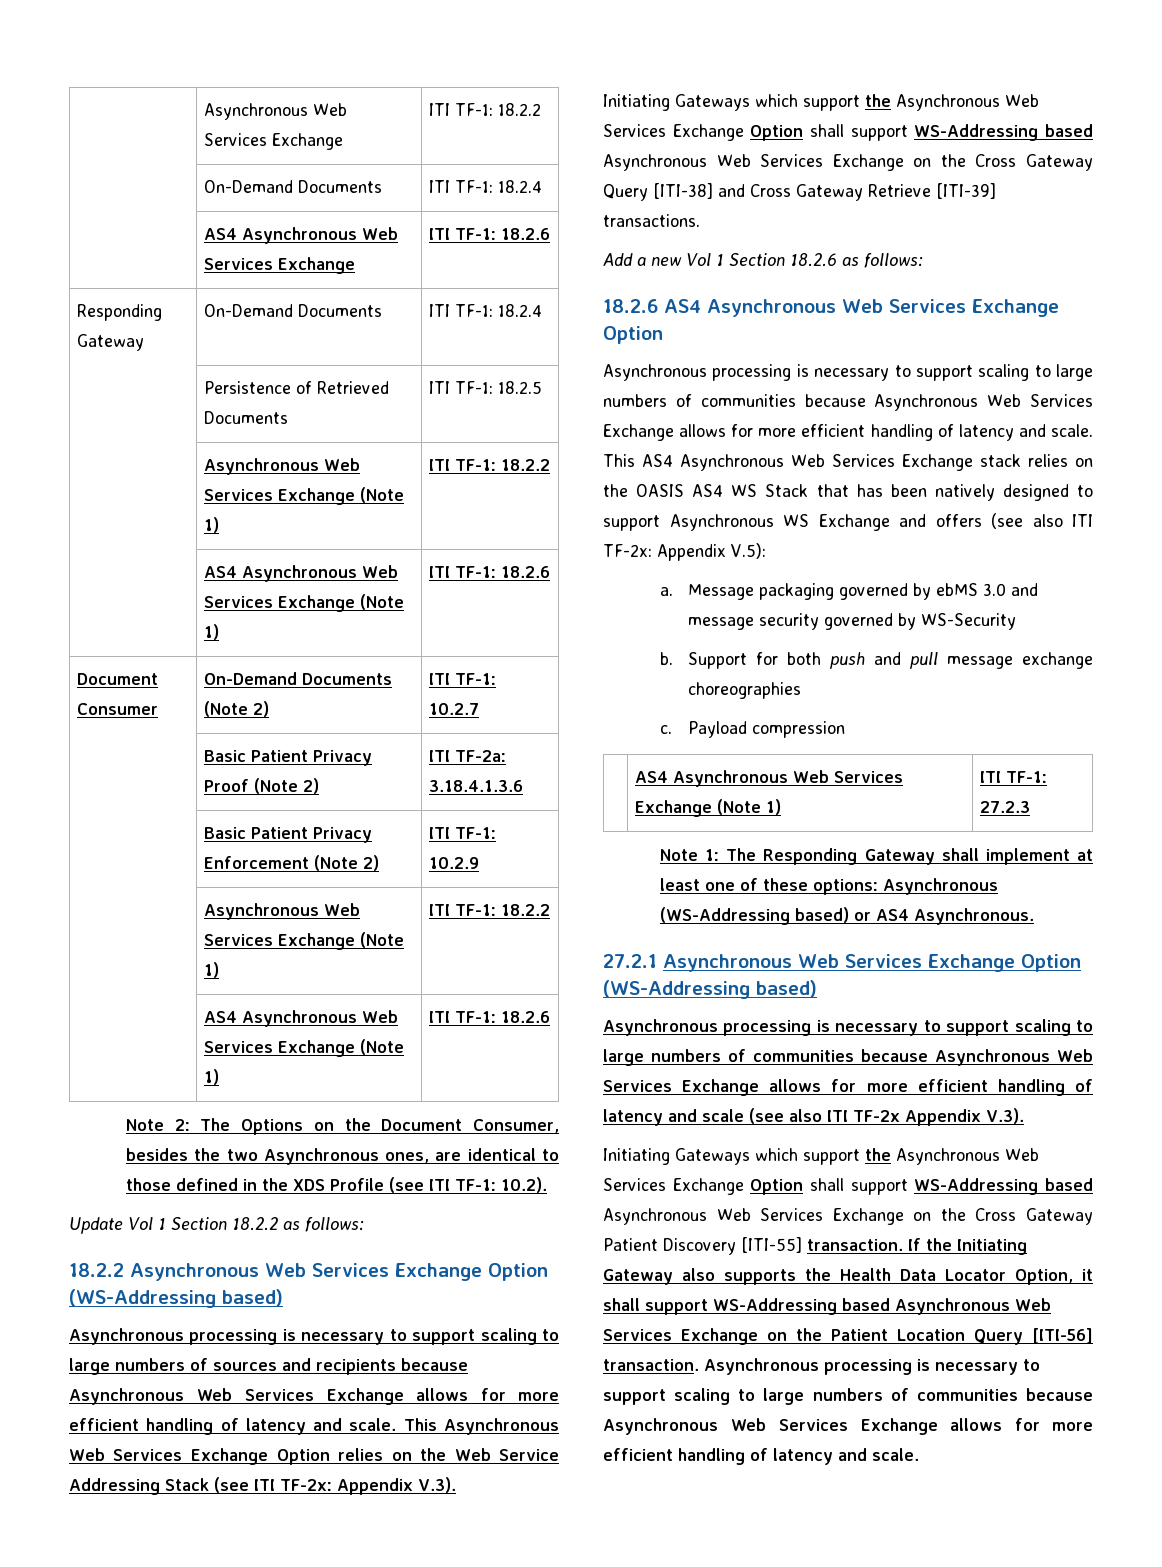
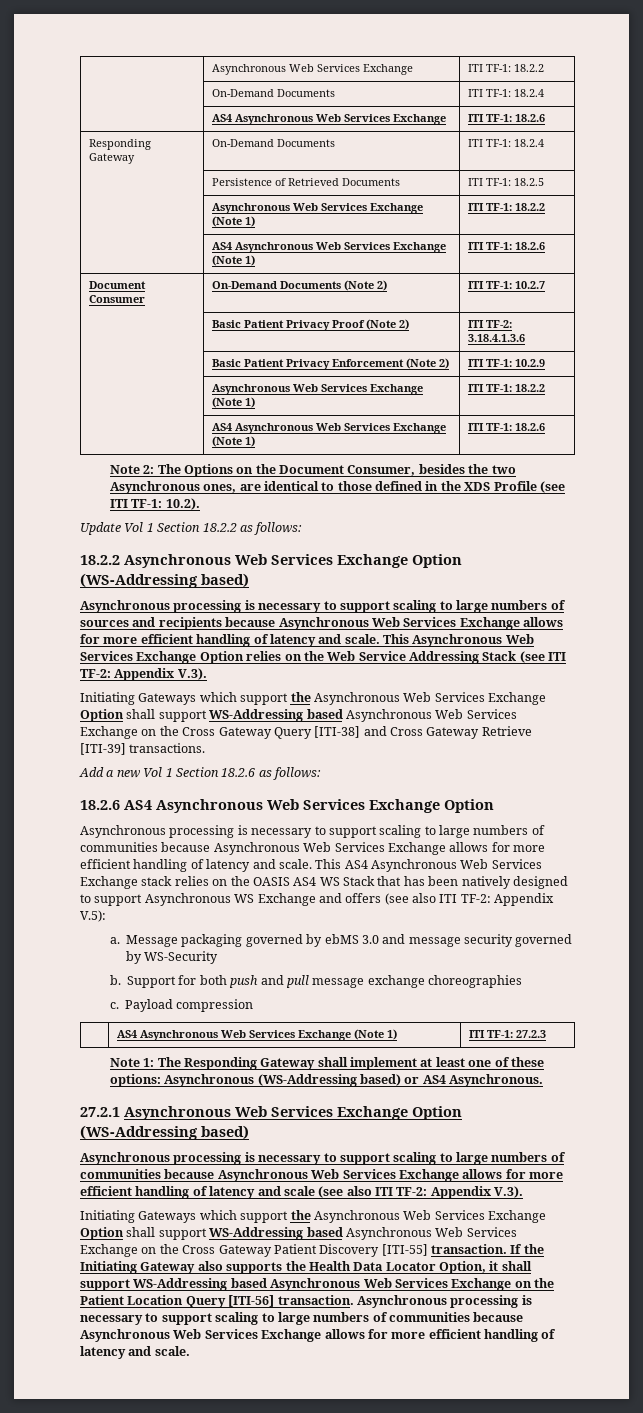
- | Basic Patient Privacy Proof (Note 2) | ITI TF-2a: 3.18.4.1.3.6
+ | Basic Patient Privacy Proof (Note 2) | ITI TF-2: 3.18.4.1.3.6
- This Asynchronous Web Services Exchange Option relies on the Web Service Addressing Stack (see ITI TF-2x: Appendix V.3).
+ This Asynchronous Web Services Exchange Option relies on the Web Service Addressing Stack (see ITI TF-2: Appendix V.3).
- This AS4 Asynchronous Web Services Exchange stack relies on the OASIS AS4 WS Stack that has been natively designed to support Asynchronous WS Exchange and offers (see also ITI TF-2x: Appendix V.5):
+ This AS4 Asynchronous Web Services Exchange stack relies on the OASIS AS4 WS Stack that has been natively designed to support Asynchronous WS Exchange and offers (see also ITI TF-2: Appendix V.5):
- Asynchronous processing is necessary to support scaling to large numbers of communities because Asynchronous Web Services Exchange allows for more efficient handling of latency and scale (see also ITI TF-2x Appendix V.3).
+ Asynchronous processing is necessary to support scaling to large numbers of communities because Asynchronous Web Services Exchange allows for more efficient handling of latency and scale (see also ITI TF-2: Appendix V.3).

